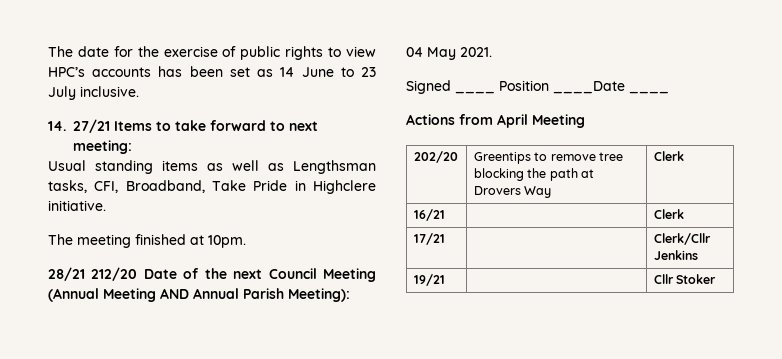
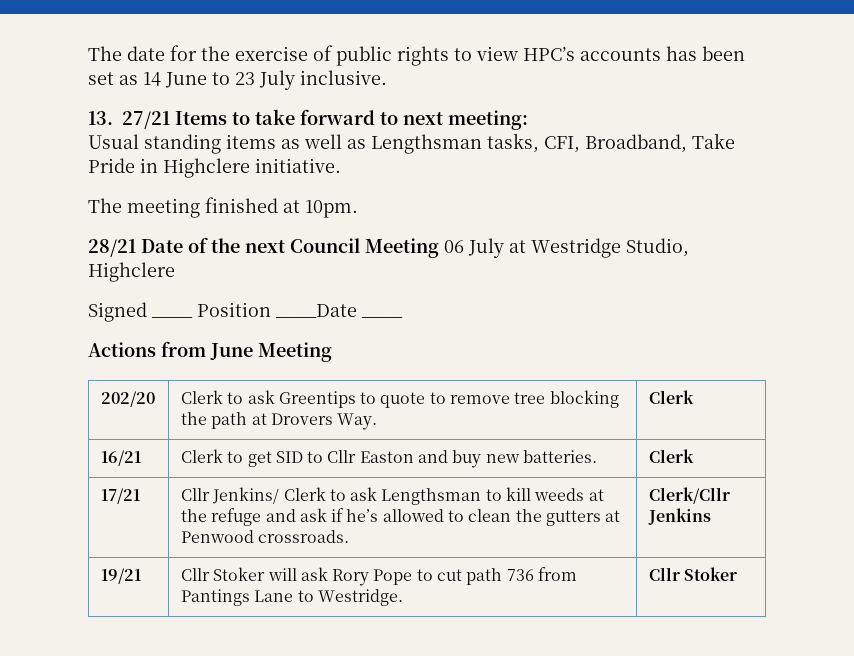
- 14. 27/21 Items to take forward to next meeting:
+ 13. 27/21 Items to take forward to next meeting:
- 28/21 212/20 Date of the next Council Meeting (Annual Meeting AND Annual Parish Meeting):
- 04 May 2021.
+ 28/21 Date of the next Council Meeting 06 July at Westridge Studio, Highclere
- Actions from April Meeting
+ Actions from June Meeting
- 202/20 | Greentips to remove tree blocking the path at Drovers Way | Clerk
+ 202/20 | Clerk to ask Greentips to quote to remove tree blocking the path at Drovers Way. | Clerk
- 16/21 | | Clerk
- 17/21 | | Clerk/Cllr Jenkins
- 19/21 | | Cllr Stoker
+ 16/21 | Clerk to get SID to Cllr Easton and buy new batteries. | Clerk
+ 17/21 | Cllr Jenkins/ Clerk to ask Lengthsman to kill weeds at the refuge and ask if he’s allowed to clean the gutters at Penwood crossroads. | Clerk/Cllr Jenkins
+ 19/21 | Cllr Stoker will ask Rory Pope to cut path 736 from Pantings Lane to Westridge. | Cllr Stoker

